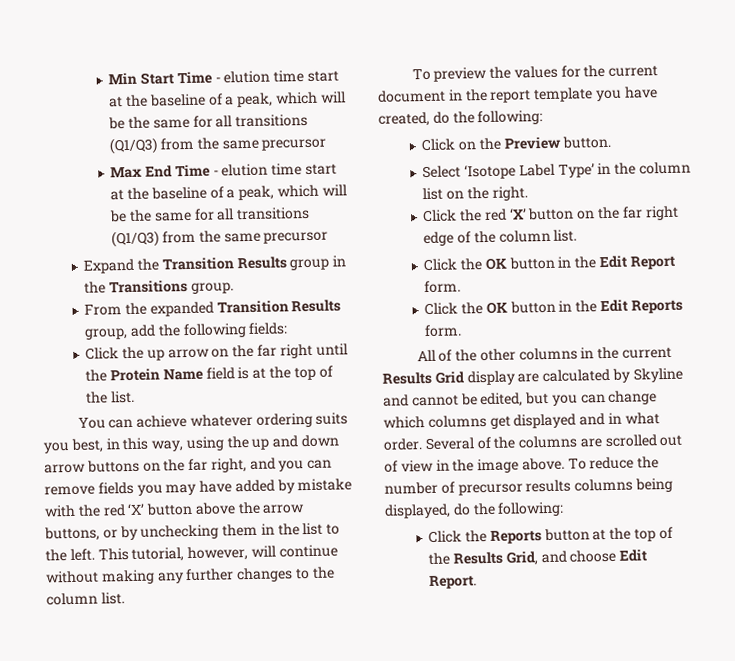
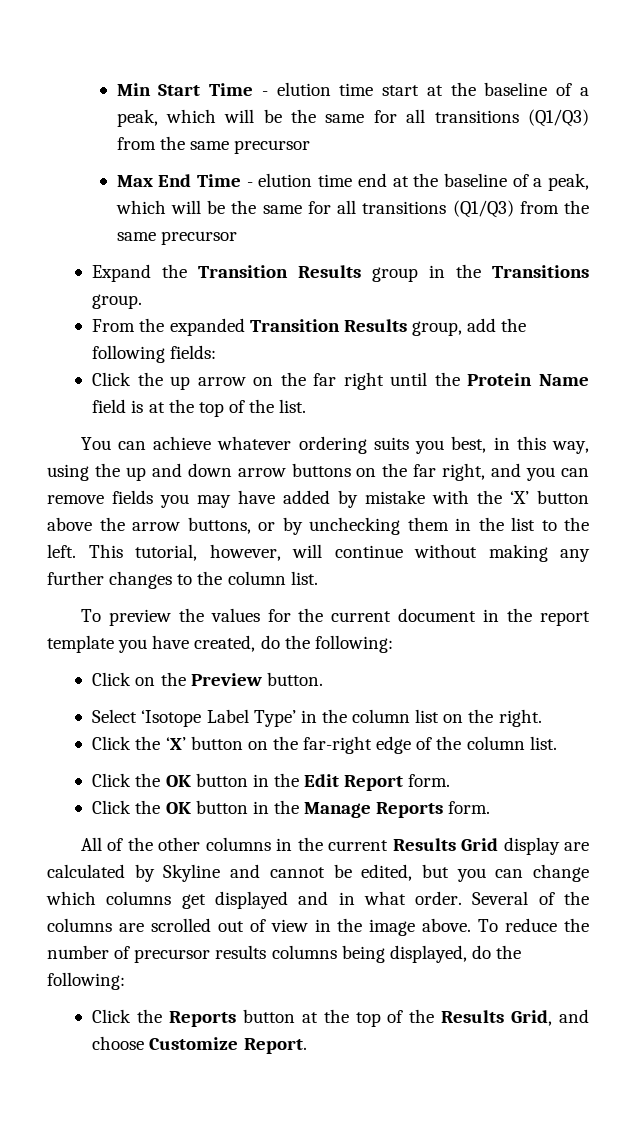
- Max End Time - elution time start at the baseline of a peak, which will be the same for all transitions (Q1/Q3) from the same precursor
+ Max End Time - elution time end at the baseline of a peak, which will be the same for all transitions (Q1/Q3) from the same precursor
- You can achieve whatever ordering suits you best, in this way, using the up and down arrow buttons on the far right, and you can remove fields you may have added by mistake with the red ‘X’ button above the arrow buttons, or by unchecking them in the list to the left.
+ You can achieve whatever ordering suits you best, in this way, using the up and down arrow buttons on the far right, and you can remove fields you may have added by mistake with the ‘X’ button above the arrow buttons, or by unchecking them in the list to the left.
- Click the red ‘X’ button on the far right edge of the column list.
+ Click the ‘X’ button on the far-right edge of the column list.
- Click the OK button in the Edit Reports form.
+ Click the OK button in the Manage Reports form.
- Click the Reports button at the top of the Results Grid, and choose Edit Report.
+ Click the Reports button at the top of the Results Grid, and choose Customize Report.

